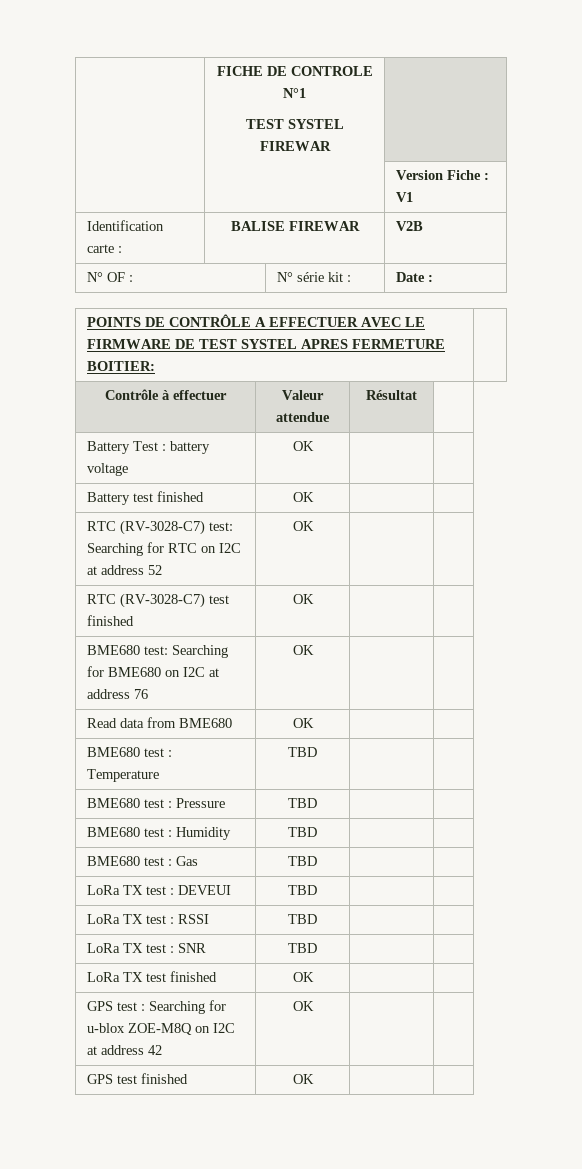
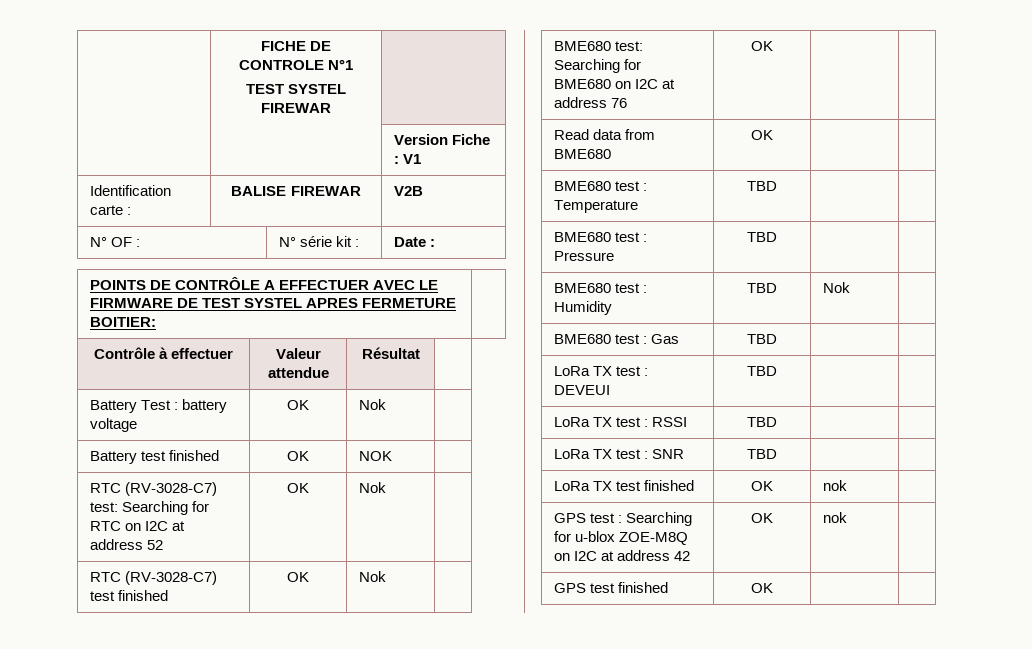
- Battery Test : battery voltage | OK | |
+ Battery Test : battery voltage | OK | Nok |
- Battery test finished | OK | |
+ Battery test finished | OK | NOK |
- RTC (RV-3028-C7) test: Searching for RTC on I2C at address 52 | OK | |
+ RTC (RV-3028-C7) test: Searching for RTC on I2C at address 52 | OK | Nok |
- RTC (RV-3028-C7) test finished | OK | |
+ RTC (RV-3028-C7) test finished | OK | Nok |
- BME680 test : Humidity | TBD | |
+ BME680 test : Humidity | TBD | Nok |
- LoRa TX test finished | OK | |
+ LoRa TX test finished | OK | nok |
- GPS test : Searching for u-blox ZOE-M8Q on I2C at address 42 | OK | |
+ GPS test : Searching for u-blox ZOE-M8Q on I2C at address 42 | OK | nok |

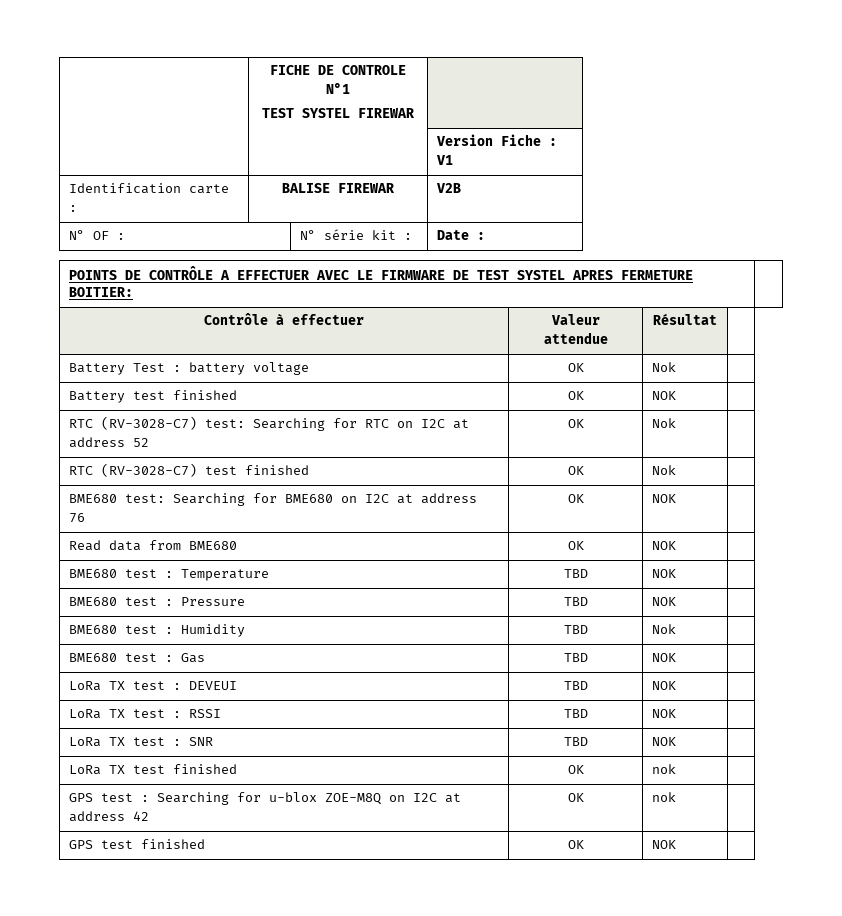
- BME680 test: Searching for BME680 on I2C at address 76 | OK | |
+ BME680 test: Searching for BME680 on I2C at address 76 | OK | NOK |
- Read data from BME680 | OK | |
+ Read data from BME680 | OK | NOK |
- BME680 test : Temperature | TBD | |
+ BME680 test : Temperature | TBD | NOK |
- BME680 test : Pressure | TBD | |
+ BME680 test : Pressure | TBD | NOK |
- BME680 test : Gas | TBD | |
+ BME680 test : Gas | TBD | NOK |
- LoRa TX test : DEVEUI | TBD | |
+ LoRa TX test : DEVEUI | TBD | NOK |
- LoRa TX test : RSSI | TBD | |
+ LoRa TX test : RSSI | TBD | NOK |
- LoRa TX test : SNR | TBD | |
+ LoRa TX test : SNR | TBD | NOK |
- GPS test finished | OK | |
+ GPS test finished | OK | NOK |

